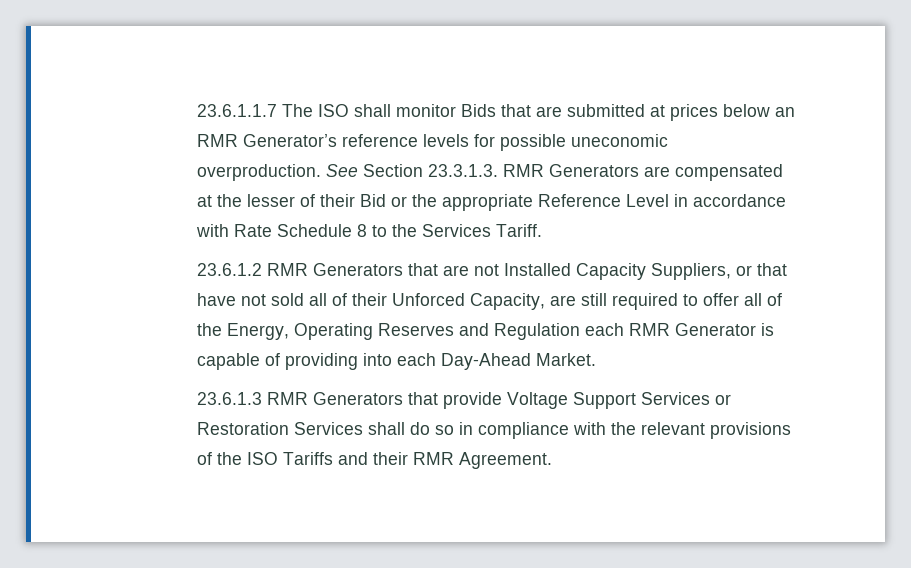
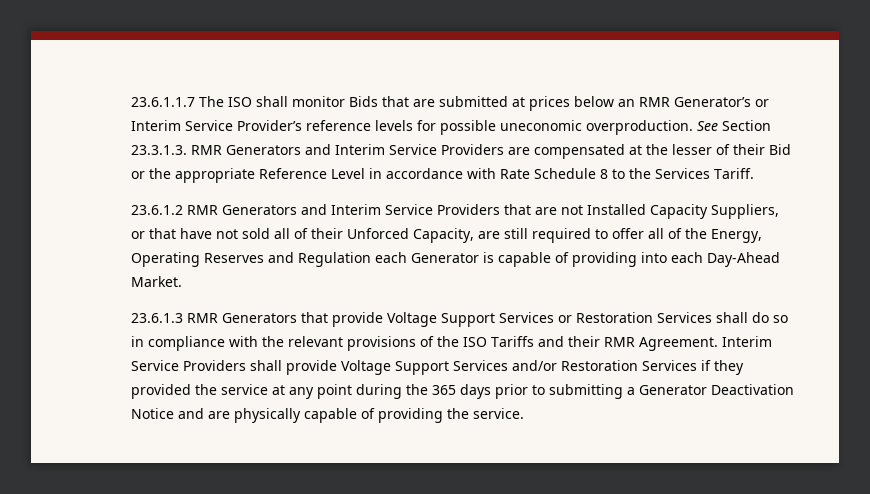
- 23.6.1.1.7 The ISO shall monitor Bids that are submitted at prices below an RMR Generator’s reference levels for possible uneconomic overproduction.
+ 23.6.1.1.7 The ISO shall monitor Bids that are submitted at prices below an RMR Generator’s or Interim Service Provider’s reference levels for possible uneconomic overproduction.
- See Section 23.3.1.3. RMR Generators are compensated at the lesser of their Bid or the appropriate Reference Level in accordance with Rate Schedule 8 to the Services Tariff.
+ See Section 23.3.1.3. RMR Generators and Interim Service Providers are compensated at the lesser of their Bid or the appropriate Reference Level in accordance with Rate Schedule 8 to the Services Tariff.
- 23.6.1.2 RMR Generators that are not Installed Capacity Suppliers, or that have not sold all of their Unforced Capacity, are still required to offer all of the Energy, Operating Reserves and Regulation each RMR Generator is capable of providing into each Day-Ahead Market.
+ 23.6.1.2 RMR Generators and Interim Service Providers that are not Installed Capacity Suppliers, or that have not sold all of their Unforced Capacity, are still required to offer all of the Energy, Operating Reserves and Regulation each Generator is capable of providing into each Day-Ahead Market.
+ Interim Service Providers shall provide Voltage Support Services and/or Restoration Services if they provided the service at any point during the 365 days prior to submitting a Generator Deactivation Notice and are physically capable of providing the service.

